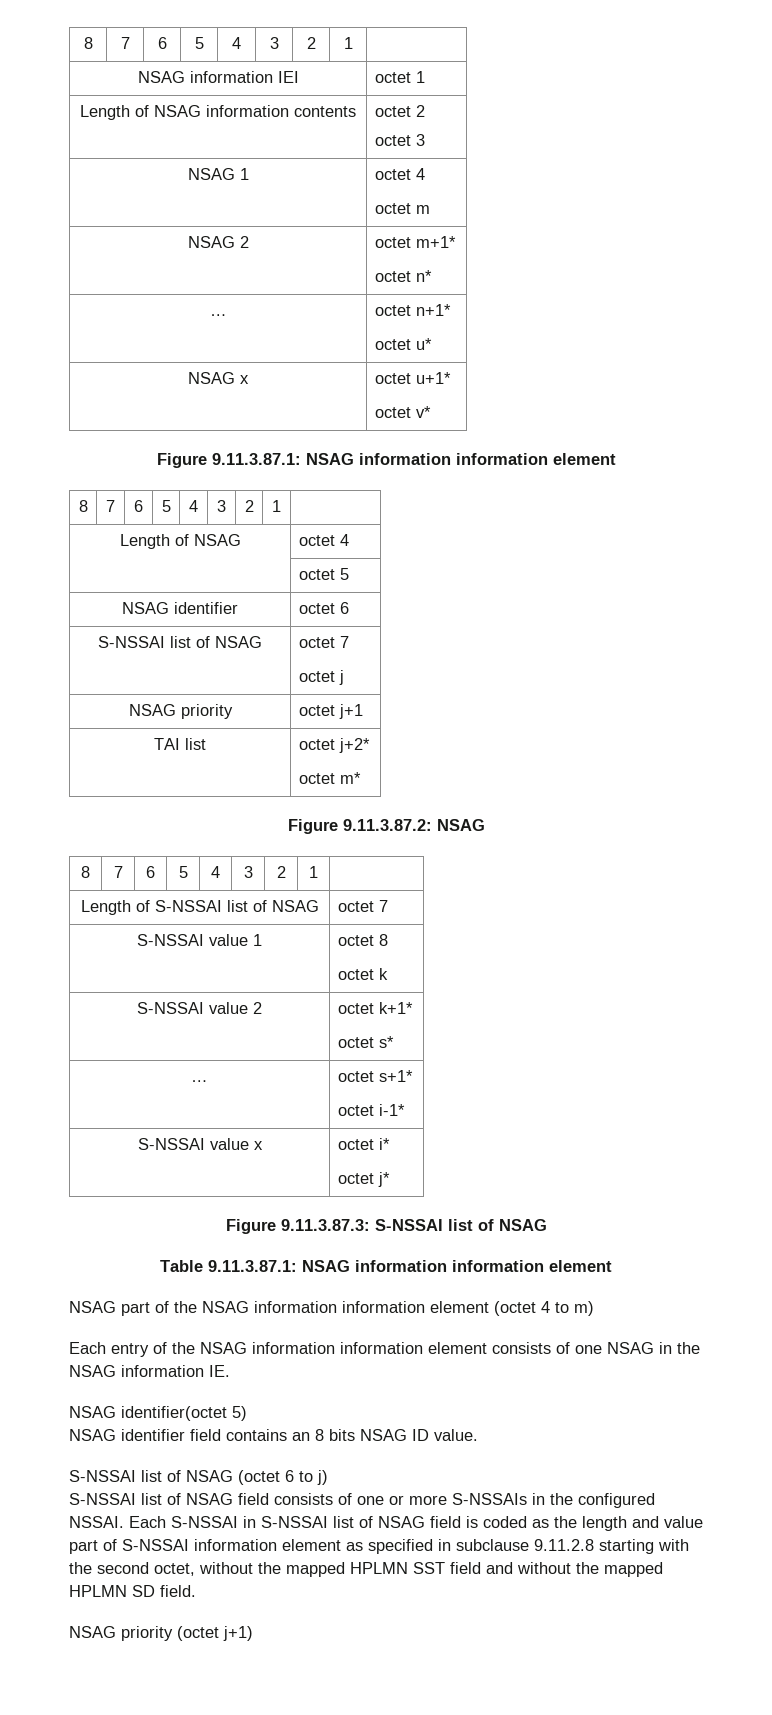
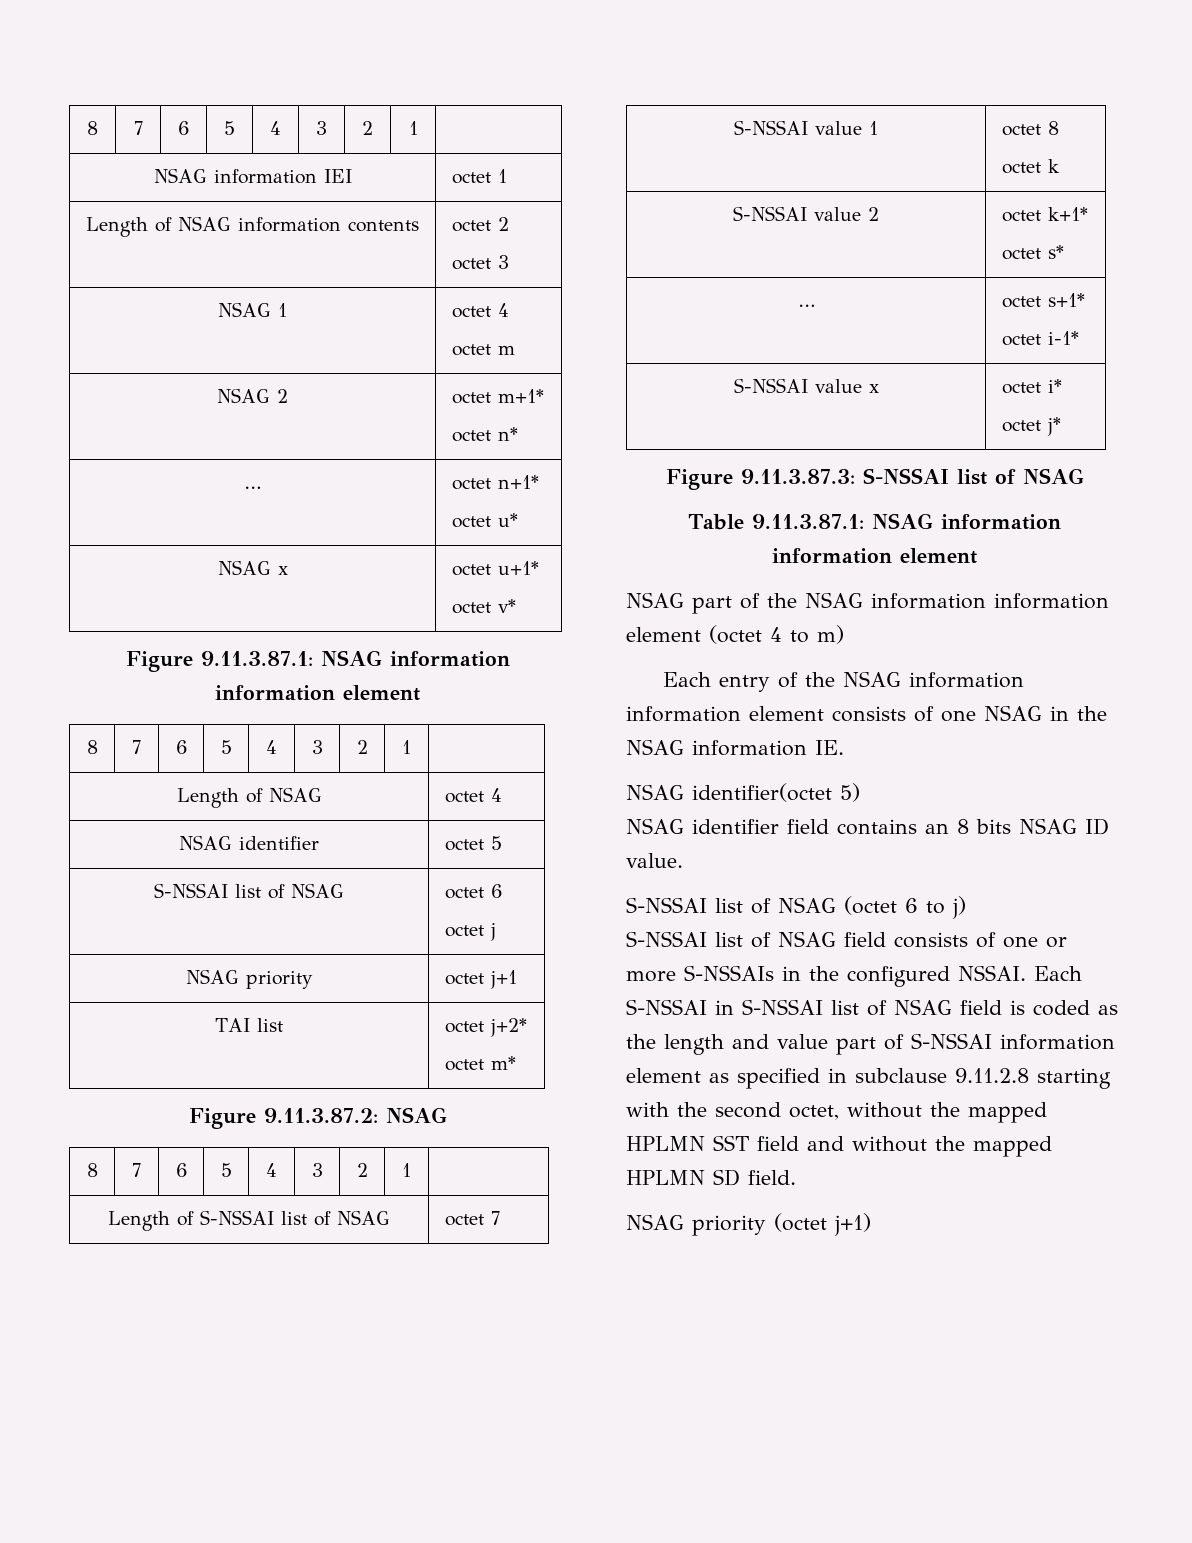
- | octet 5
- NSAG identifier | octet 6
- S-NSSAI list of NSAG | octet 7
+ NSAG identifier | octet 5
+ S-NSSAI list of NSAG | octet 6

